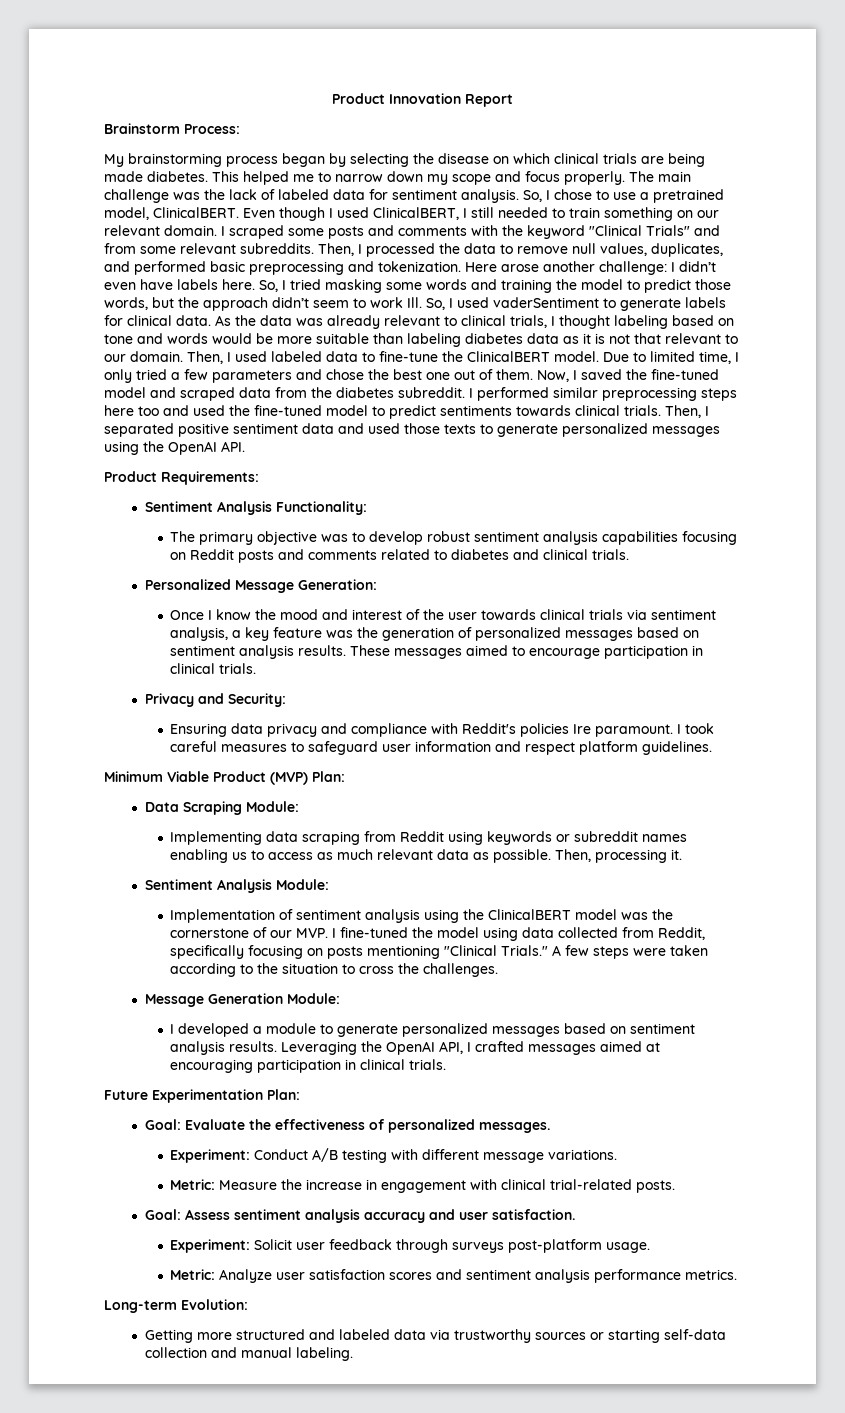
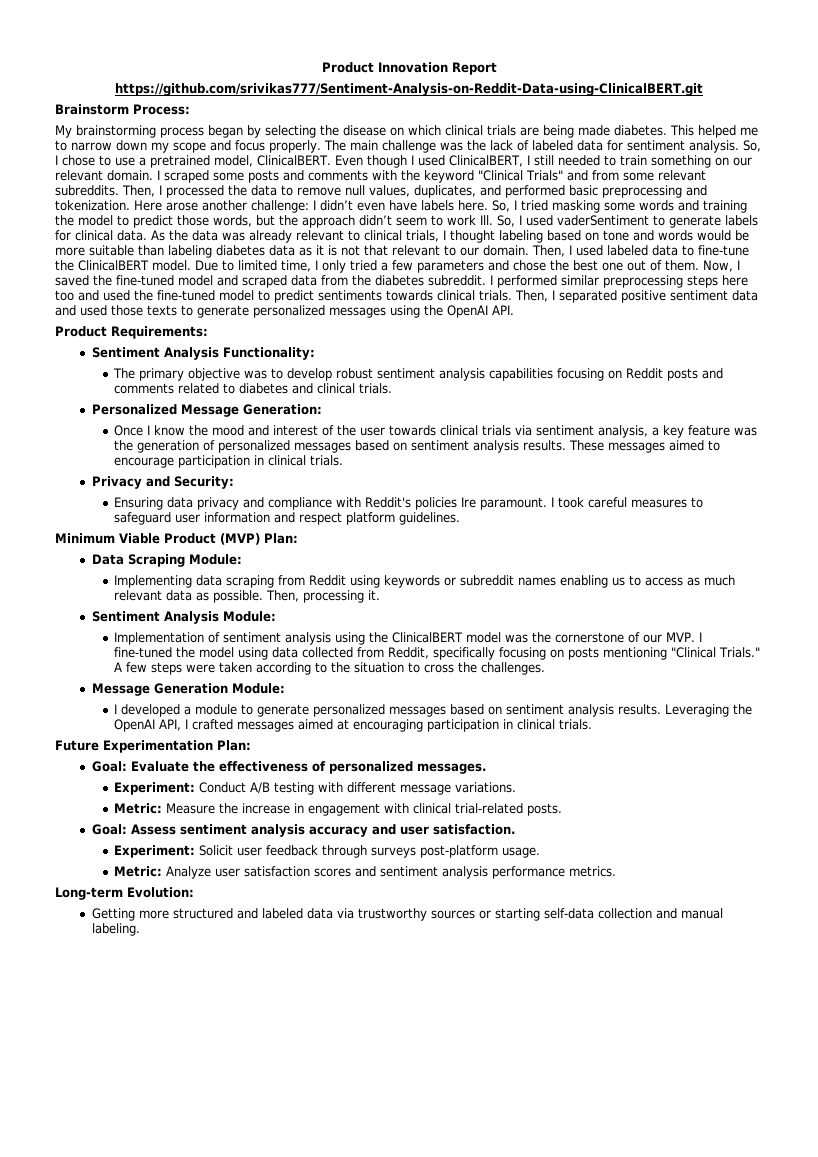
+ https://github.com/srivikas777/Sentiment-Analysis-on-Reddit-Data-using-ClinicalBERT.git

